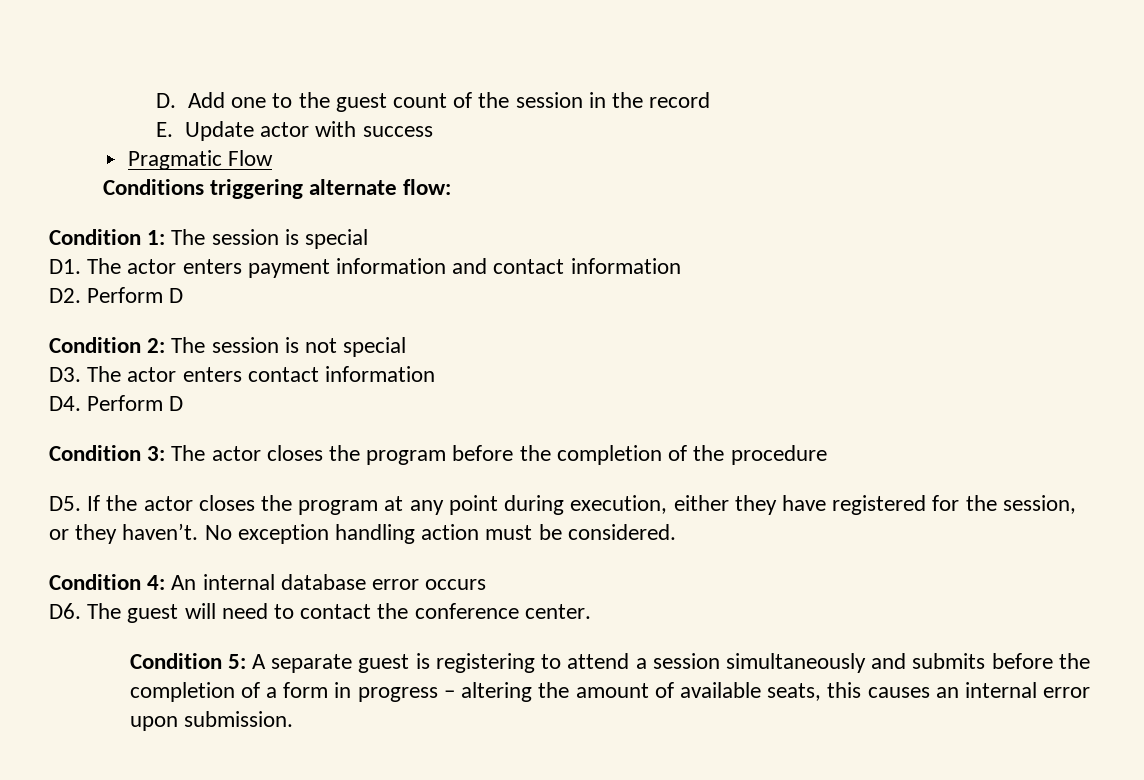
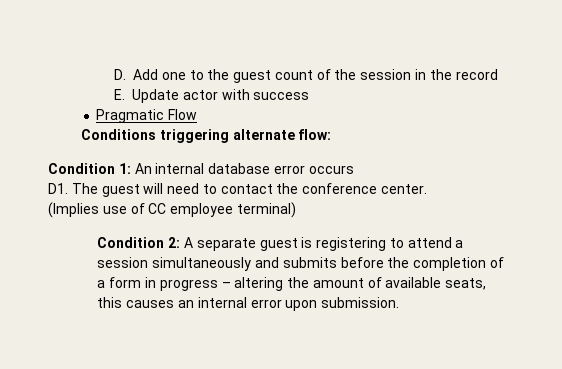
- Condition 1: The session is special
- D1. The actor enters payment information and contact information
- D2. Perform D
- Condition 2: The session is not special
- D3. The actor enters contact information
- D4. Perform D
- Condition 3: The actor closes the program before the completion of the procedure
- D5. If the actor closes the program at any point during execution, either they have registered for the session, or they haven’t. No exception handling action must be considered.
- Condition 4: An internal database error occurs
+ Condition 1: An internal database error occurs
- D6. The guest will need to contact the conference center.
+ D1. The guest will need to contact the conference center.
- Condition 5: A separate guest is registering to attend a session simultaneously and submits before the completion of a form in progress – altering the amount of available seats, this causes an internal error upon submission.
+ (Implies use of CC employee terminal)
+ Condition 2: A separate guest is registering to attend a session simultaneously and submits before the completion of a form in progress – altering the amount of available seats, this causes an internal error upon submission.

